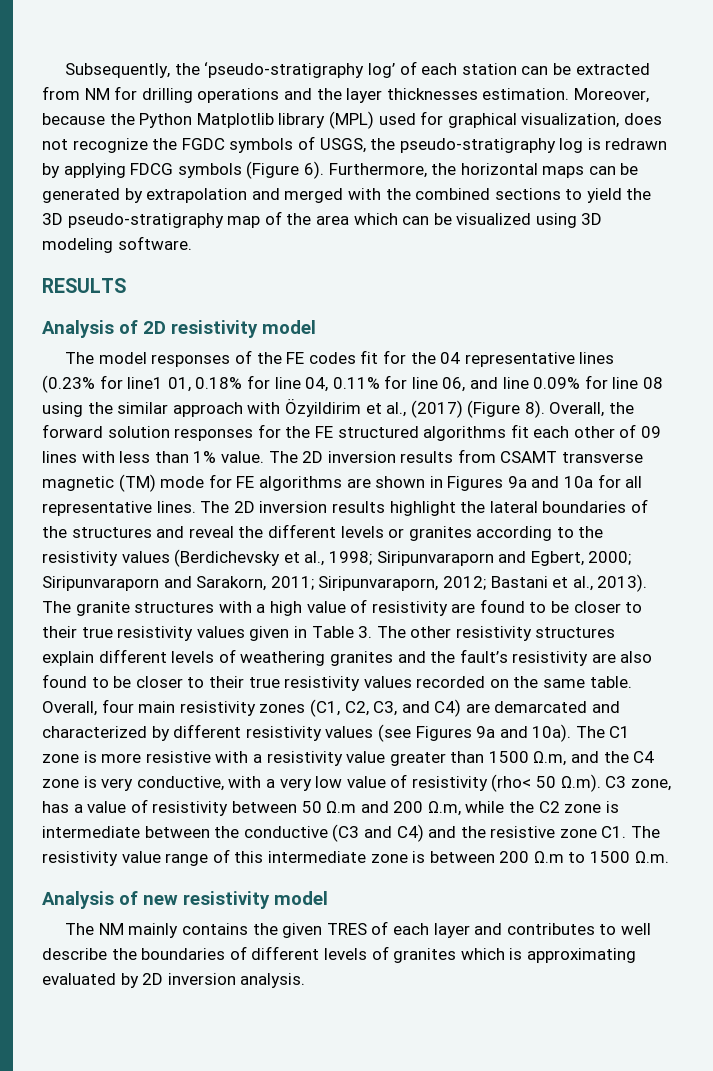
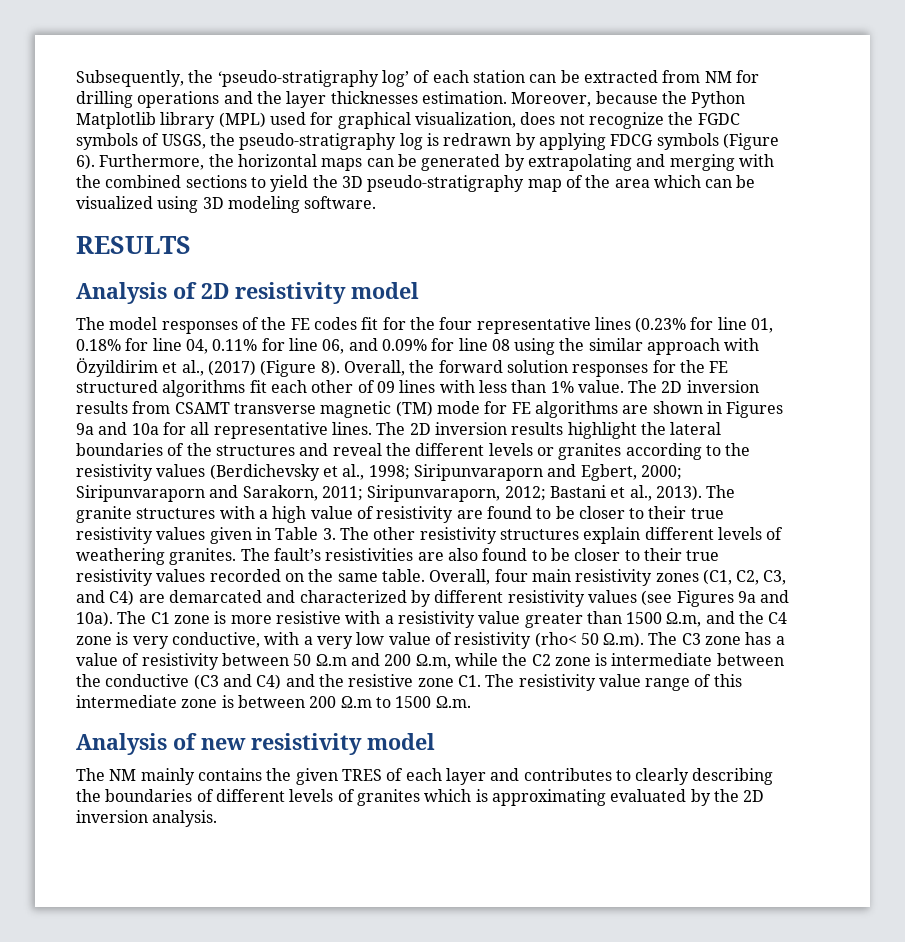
- Furthermore, the horizontal maps can be generated by extrapolation and merged with the combined sections to yield the 3D pseudo-stratigraphy map of the area which can be visualized using 3D modeling software.
+ Furthermore, the horizontal maps can be generated by extrapolating and merging with the combined sections to yield the 3D pseudo-stratigraphy map of the area which can be visualized using 3D modeling software.
- The model responses of the FE codes fit for the 04 representative lines (0.23% for line1 01, 0.18% for line 04, 0.11% for line 06, and line 0.09% for line 08 using the similar approach with Özyildirim et al., (2017) (Figure 8).
+ The model responses of the FE codes fit for the four representative lines (0.23% for line 01, 0.18% for line 04, 0.11% for line 06, and 0.09% for line 08 using the similar approach with Özyildirim et al., (2017) (Figure 8).
- The granite structures with a high value of resistivity are found to be closer to their true resistivity values given in Table 3. The other resistivity structures explain different levels of weathering granites and the fault’s resistivity are also found to be closer to their true resistivity values recorded on the same table.
+ The granite structures with a high value of resistivity are found to be closer to their true resistivity values given in Table 3. The other resistivity structures explain different levels of weathering granites. The fault’s resistivities are also found to be closer to their true resistivity values recorded on the same table.
- The C1 zone is more resistive with a resistivity value greater than 1500 Ω.m, and the C4 zone is very conductive, with a very low value of resistivity (rho< 50 Ω.m). C3 zone, has a value of resistivity between 50 Ω.m and 200 Ω.m, while the C2 zone is intermediate between the conductive (C3 and C4) and the resistive zone C1. The resistivity value range of this intermediate zone is between 200 Ω.m to 1500 Ω.m.
+ The C1 zone is more resistive with a resistivity value greater than 1500 Ω.m, and the C4 zone is very conductive, with a very low value of resistivity (rho< 50 Ω.m). The C3 zone has a value of resistivity between 50 Ω.m and 200 Ω.m, while the C2 zone is intermediate between the conductive (C3 and C4) and the resistive zone C1. The resistivity value range of this intermediate zone is between 200 Ω.m to 1500 Ω.m.
- The NM mainly contains the given TRES of each layer and contributes to well describe the boundaries of different levels of granites which is approximating evaluated by 2D inversion analysis.
+ The NM mainly contains the given TRES of each layer and contributes to clearly describing the boundaries of different levels of granites which is approximating evaluated by the 2D inversion analysis.

